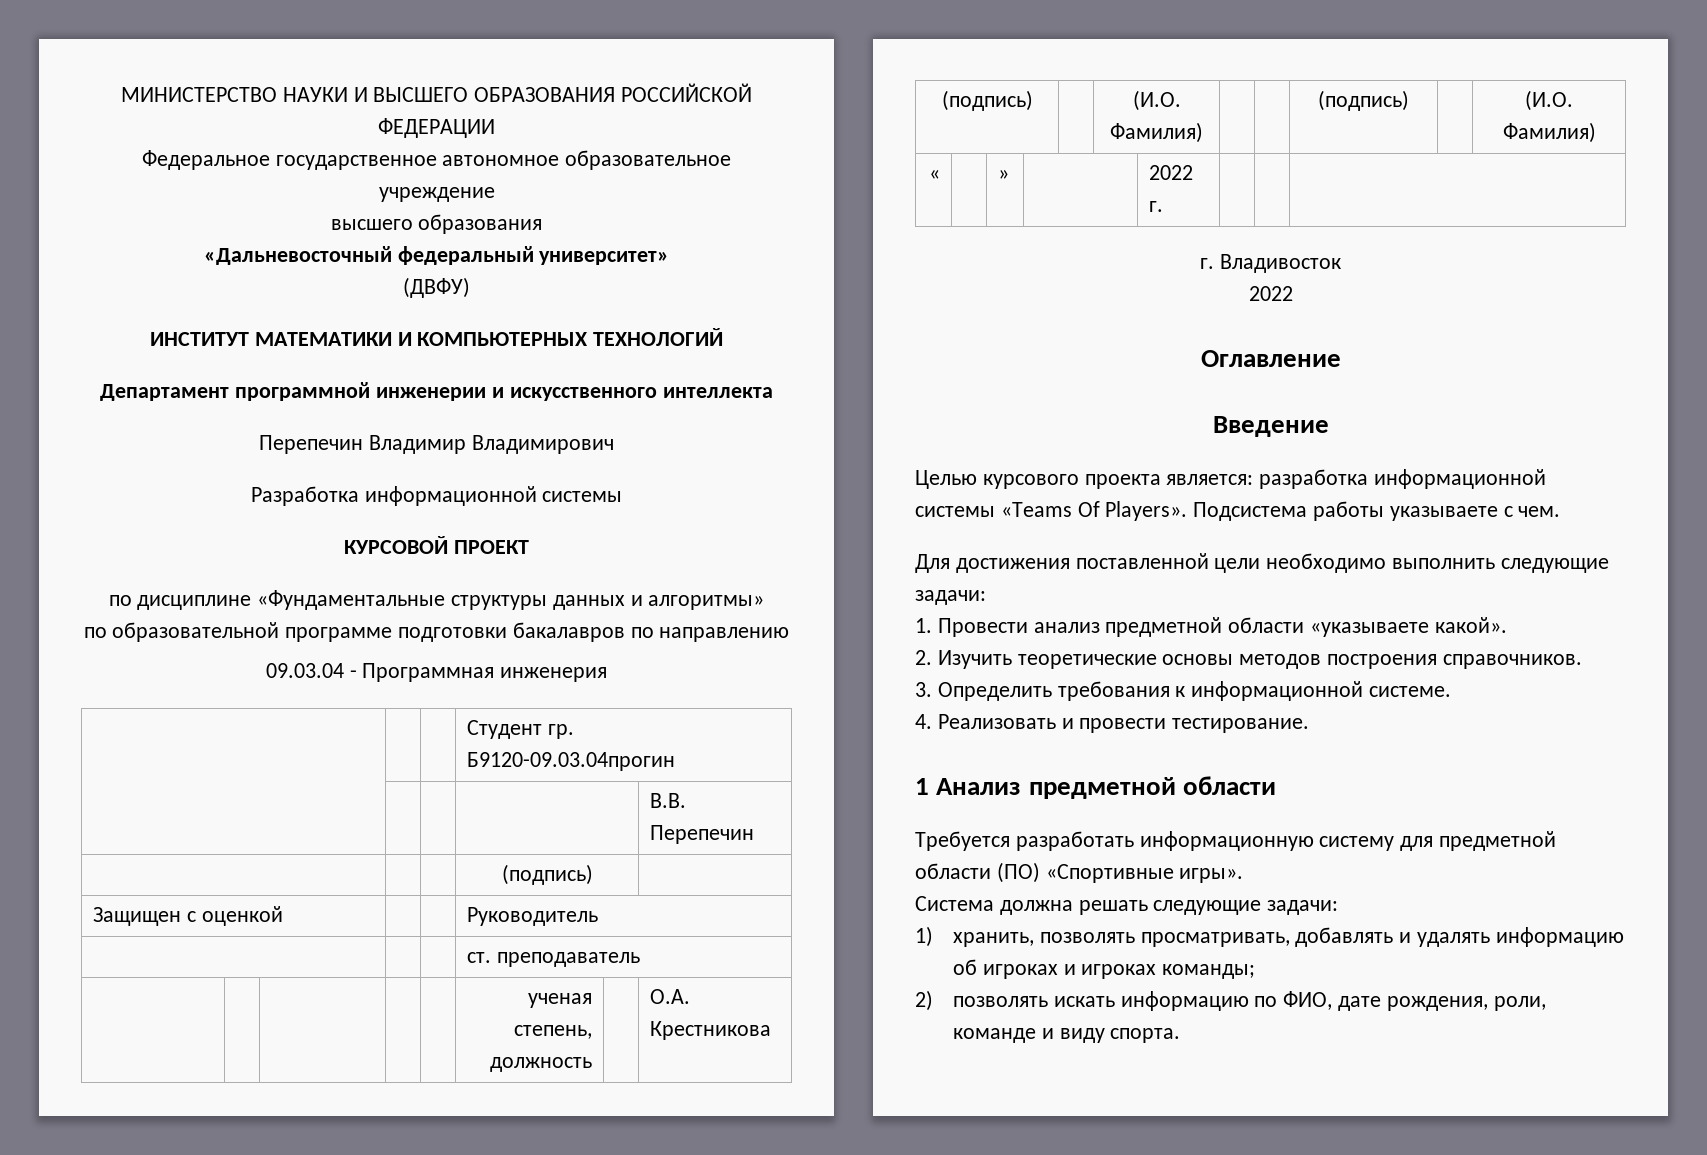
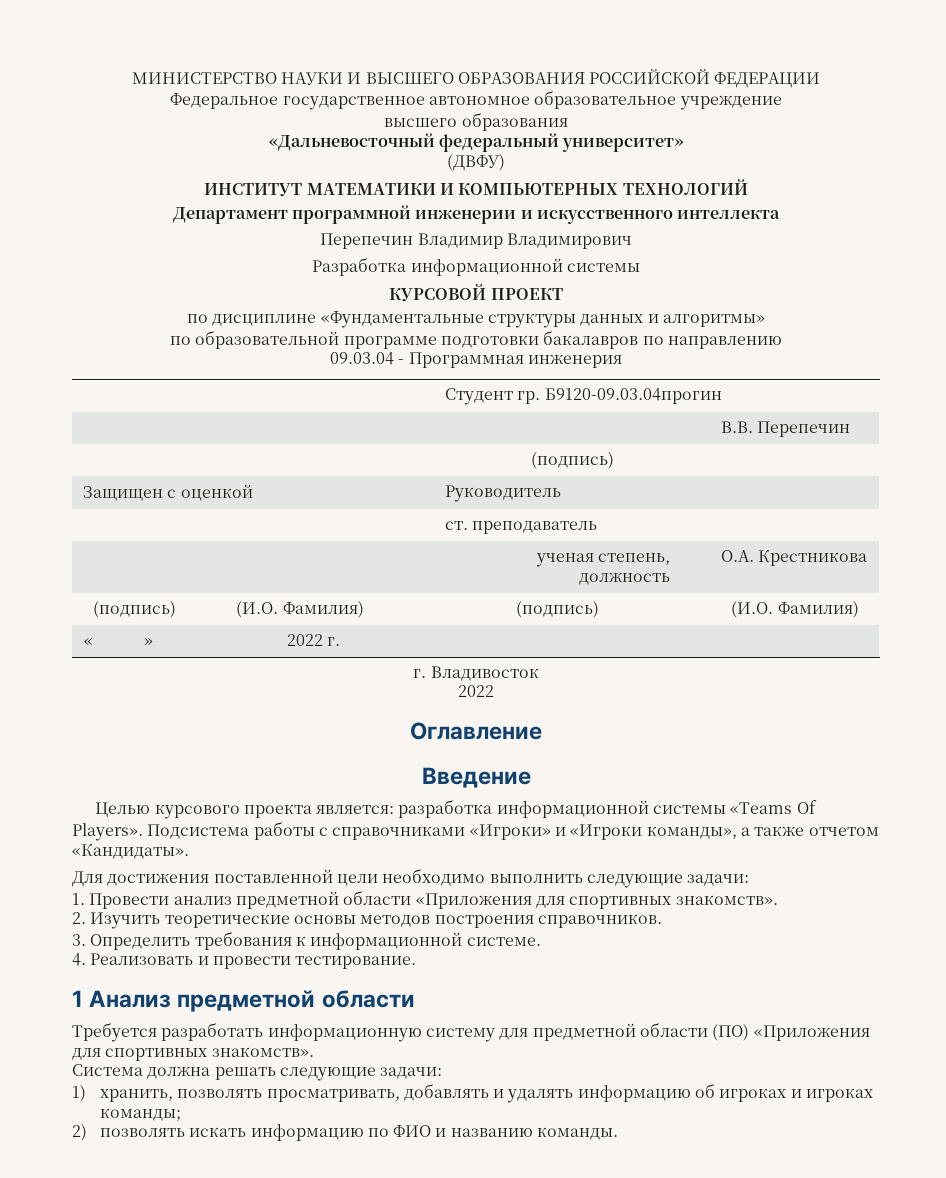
- Подсистема работы указываете с чем.
+ Подсистема работы с справочниками «Игроки» и «Игроки команды», а также отчетом «Кандидаты».
- 1. Провести анализ предметной области «указываете какой».
+ 1. Провести анализ предметной области «Приложения для спортивных знакомств».
- Требуется разработать информационную систему для предметной области (ПО) «Спортивные игры».
+ Требуется разработать информационную систему для предметной области (ПО) «Приложения для спортивных знакомств».
- 2) позволять искать информацию по ФИО, дате рождения, роли, команде и виду спорта.
+ 2) позволять искать информацию по ФИО и названию команды.

